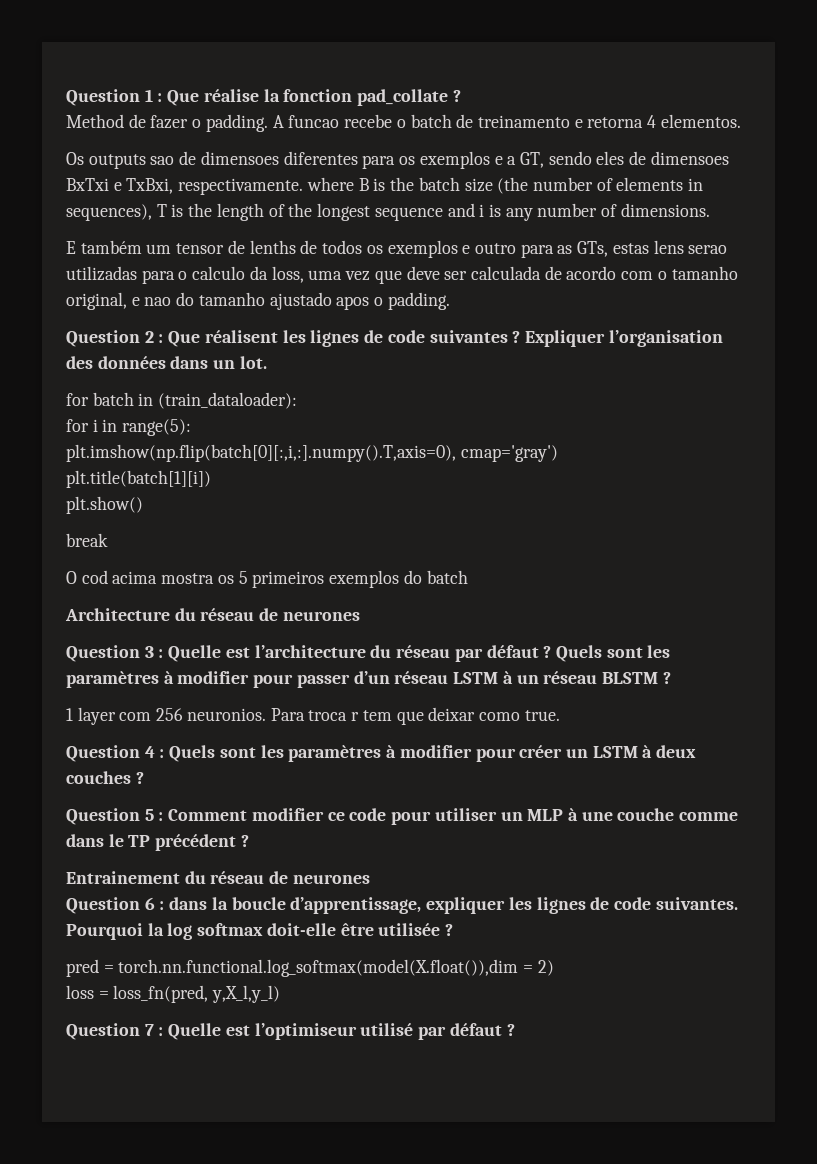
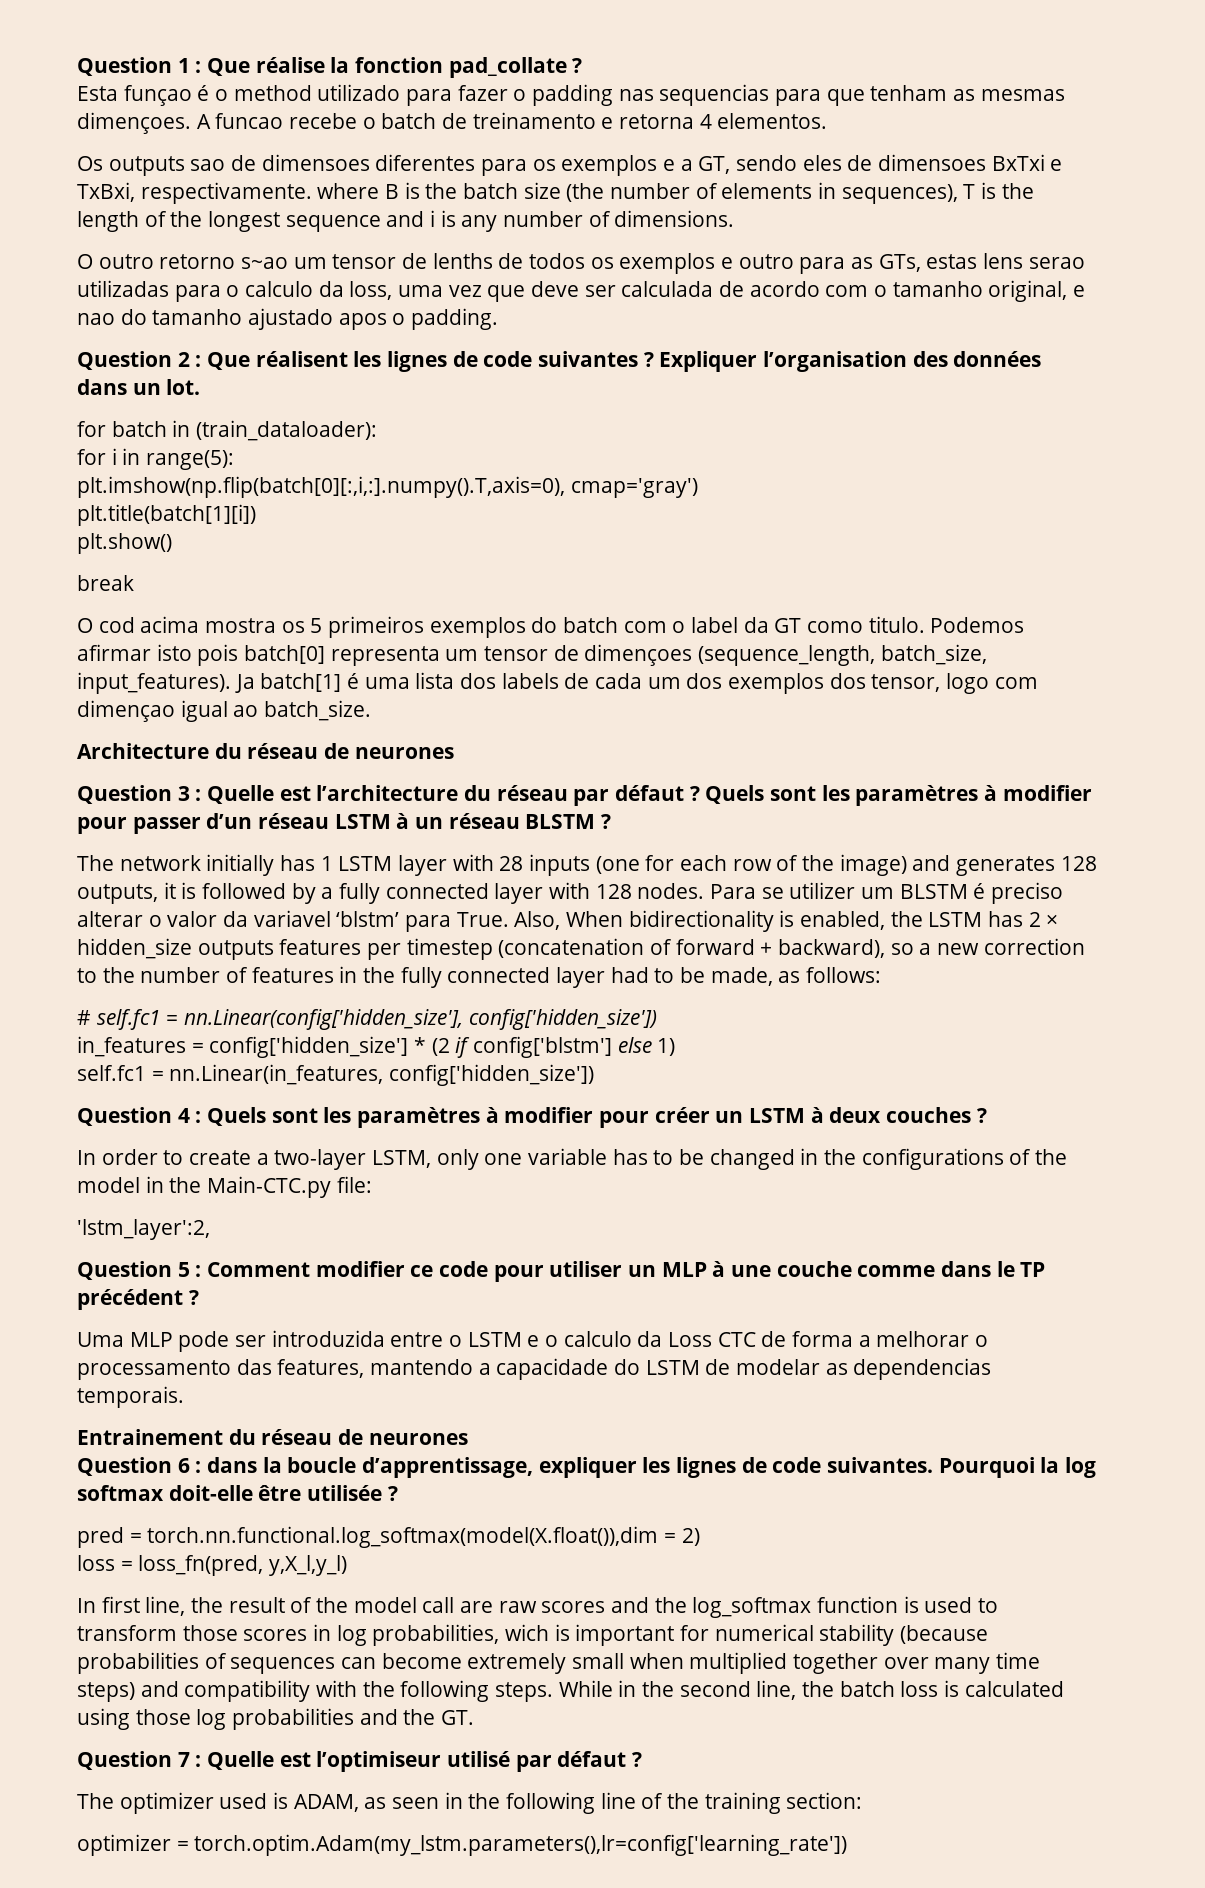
- Method de fazer o padding.
+ Esta funçao é o method utilizado para fazer o padding nas sequencias para que tenham as mesmas dimençoes.
- E também um tensor de lenths de todos os exemplos e outro para as GTs, estas lens serao utilizadas para o calculo da loss, uma vez que deve ser calculada de acordo com o tamanho original, e nao do tamanho ajustado apos o padding.
+ O outro retorno s~ao um tensor de lenths de todos os exemplos e outro para as GTs, estas lens serao utilizadas para o calculo da loss, uma vez que deve ser calculada de acordo com o tamanho original, e nao do tamanho ajustado apos o padding.
- O cod acima mostra os 5 primeiros exemplos do batch
+ O cod acima mostra os 5 primeiros exemplos do batch com o label da GT como titulo. Podemos afirmar isto pois batch[0] representa um tensor de dimençoes (sequence_length, batch_size, input_features). Ja batch[1] é uma lista dos labels de cada um dos exemplos dos tensor, logo com dimençao igual ao batch_size.
- 1 layer com 256 neuronios. Para troca r tem que deixar como true.
+ The network initially has 1 LSTM layer with 28 inputs (one for each row of the image) and generates 128 outputs, it is followed by a fully connected layer with 128 nodes. Para se utilizer um BLSTM é preciso alterar o valor da variavel ‘blstm’ para True. Also, When bidirectionality is enabled, the LSTM has 2 × hidden_size outputs features per timestep (concatenation of forward + backward), so a new correction to the number of features in the fully connected layer had to be made, as follows:
+ # self.fc1 = nn.Linear(config['hidden_size'], config['hidden_size'])
+ in_features = config['hidden_size'] * (2 if config['blstm'] else 1)
+ self.fc1 = nn.Linear(in_features, config['hidden_size'])
+ In order to create a two-layer LSTM, only one variable has to be changed in the configurations of the model in the Main-CTC.py file:
+ 'lstm_layer':2,
+ Uma MLP pode ser introduzida entre o LSTM e o calculo da Loss CTC de forma a melhorar o processamento das features, mantendo a capacidade do LSTM de modelar as dependencias temporais.
+ In first line, the result of the model call are raw scores and the log_softmax function is used to transform those scores in log probabilities, wich is important for numerical stability (because probabilities of sequences can become extremely small when multiplied together over many time steps) and compatibility with the following steps. While in the second line, the batch loss is calculated using those log probabilities and the GT.
+ The optimizer used is ADAM, as seen in the following line of the training section:
+ optimizer = torch.optim.Adam(my_lstm.parameters(),lr=config['learning_rate'])

